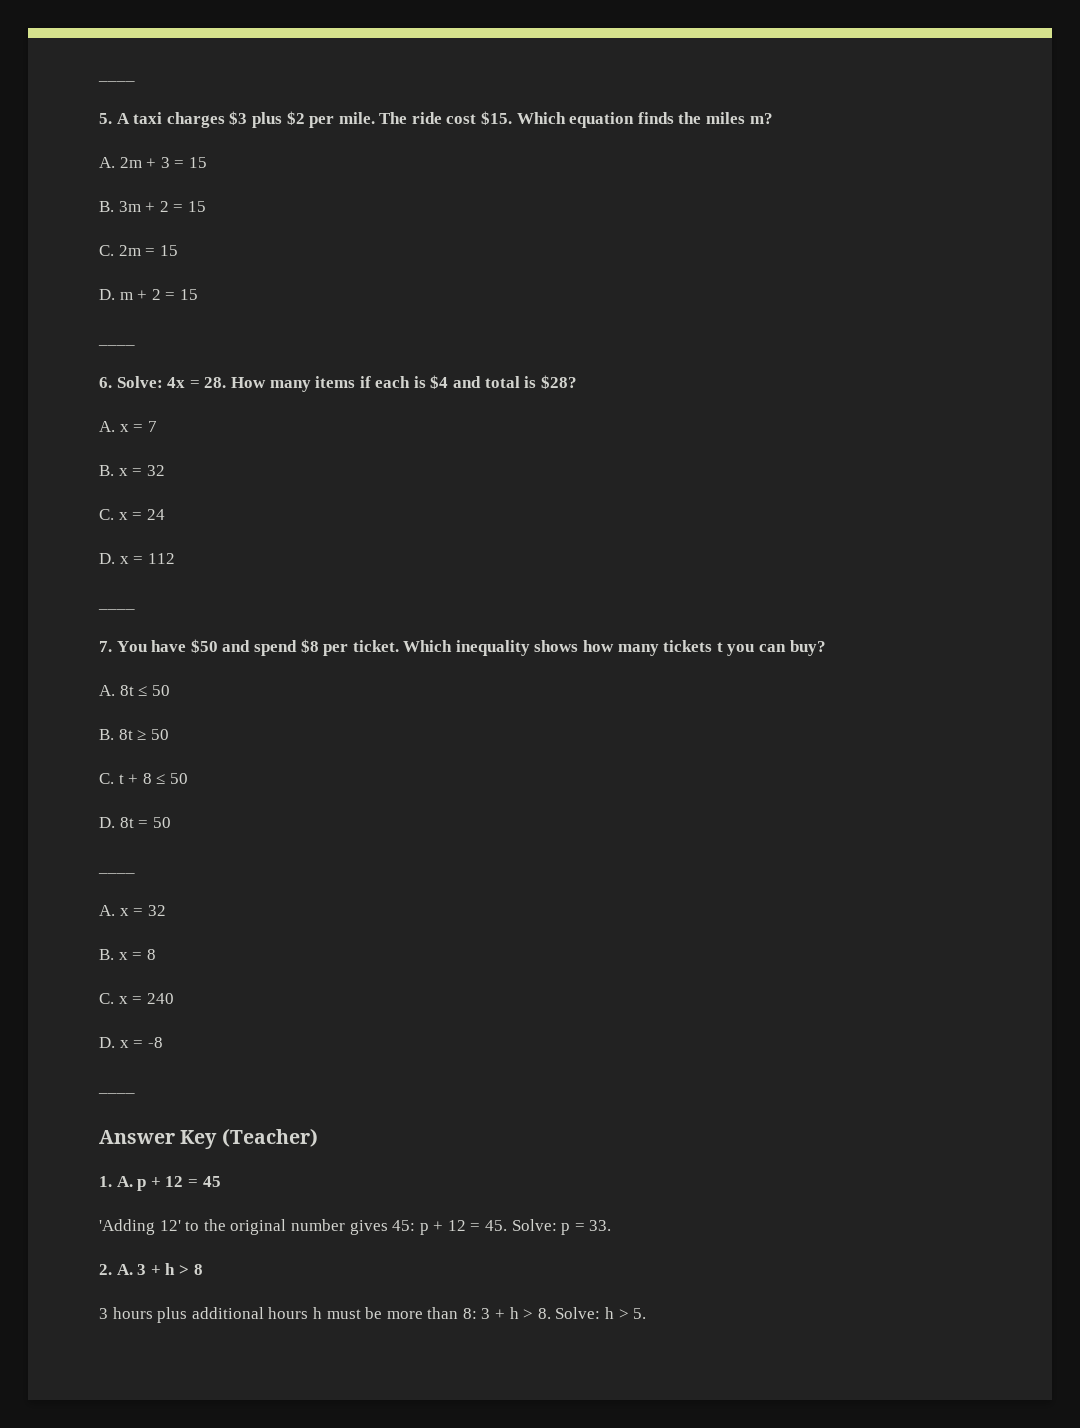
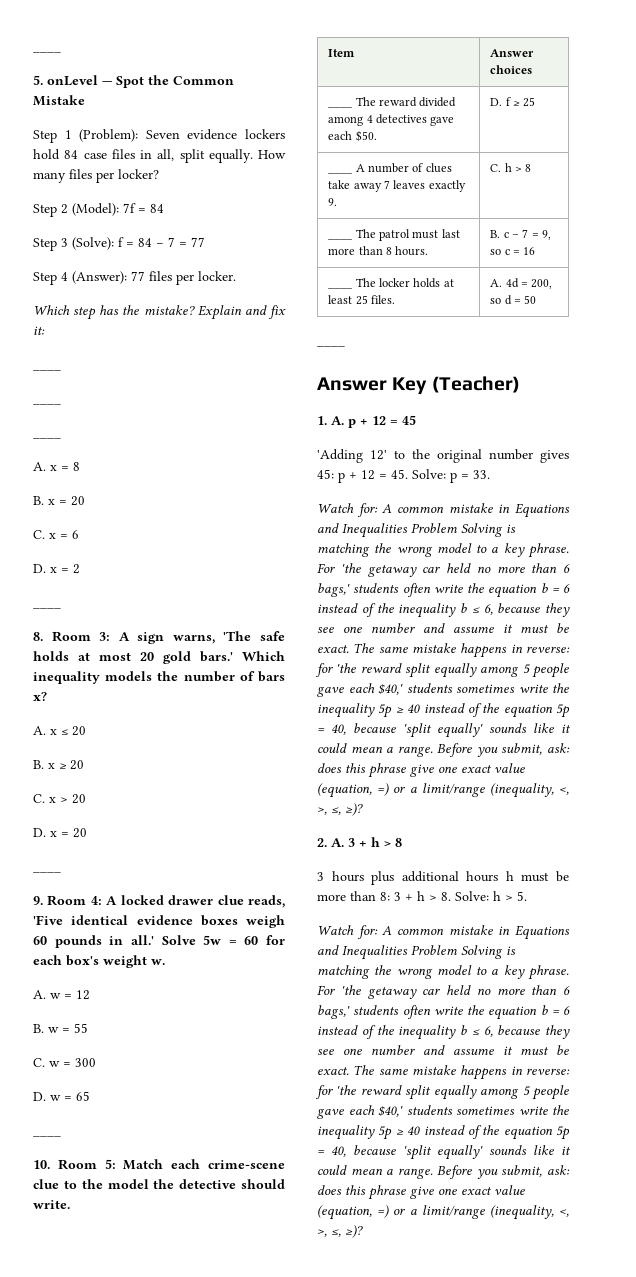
- 5. A taxi charges $3 plus $2 per mile. The ride cost $15. Which equation finds the miles m?
- A. 2m + 3 = 15
- B. 3m + 2 = 15
- C. 2m = 15
- D. m + 2 = 15
+ 5. onLevel — Spot the Common Mistake
+ Step 1 (Problem): Seven evidence lockers hold 84 case files in all, split equally. How many files per locker?
+ Step 2 (Model): 7f = 84
+ Step 3 (Solve): f = 84 − 7 = 77
+ Step 4 (Answer): 77 files per locker.
+ Which step has the mistake? Explain and fix it:
  ____
- 6. Solve: 4x = 28. How many items if each is $4 and total is $28?
- A. x = 7
- B. x = 32
- C. x = 24
- D. x = 112
  ____
- 7. You have $50 and spend $8 per ticket. Which inequality shows how many tickets t you can buy?
- A. 8t ≤ 50
- B. 8t ≥ 50
- C. t + 8 ≤ 50
- D. 8t = 50
- A. x = 32
- B. x = 8
- C. x = 240
- D. x = -8
+ A. x = 8
+ B. x = 20
+ C. x = 6
+ D. x = 2
+ ____
+ 8. Room 3: A sign warns, 'The safe holds at most 20 gold bars.' Which inequality models the number of bars x?
+ A. x ≤ 20
+ B. x ≥ 20
+ C. x > 20
+ D. x = 20
+ ____
+ 9. Room 4: A locked drawer clue reads, 'Five identical evidence boxes weigh 60 pounds in all.' Solve 5w = 60 for each box's weight w.
+ A. w = 12
+ B. w = 55
+ C. w = 300
+ D. w = 65
+ ____
+ 10. Room 5: Match each crime-scene clue to the model the detective should write.
+ Item | Answer choices
+ ____ The reward divided among 4 detectives gave each $50. | D. f ≥ 25
+ ____ A number of clues take away 7 leaves exactly 9. | C. h > 8
+ ____ The patrol must last more than 8 hours. | B. c − 7 = 9, so c = 16
+ ____ The locker holds at least 25 files. | A. 4d = 200, so d = 50
  'Adding 12' to the original number gives 45: p + 12 = 45. Solve: p = 33.
+ Watch for: A common mistake in Equations and Inequalities Problem Solving is matching the wrong model to a key phrase. For 'the getaway car held no more than 6 bags,' students often write the equation b = 6 instead of the inequality b ≤ 6, because they see one number and assume it must be exact. The same mistake happens in reverse: for 'the reward split equally among 5 people gave each $40,' students sometimes write the inequality 5p ≥ 40 instead of the equation 5p = 40, because 'split equally' sounds like it could mean a range. Before you submit, ask: does this phrase give one exact value (equation, =) or a limit/range (inequality, <, >, ≤, ≥)?
  3 hours plus additional hours h must be more than 8: 3 + h > 8. Solve: h > 5.
+ Watch for: A common mistake in Equations and Inequalities Problem Solving is matching the wrong model to a key phrase. For 'the getaway car held no more than 6 bags,' students often write the equation b = 6 instead of the inequality b ≤ 6, because they see one number and assume it must be exact. The same mistake happens in reverse: for 'the reward split equally among 5 people gave each $40,' students sometimes write the inequality 5p ≥ 40 instead of the equation 5p = 40, because 'split equally' sounds like it could mean a range. Before you submit, ask: does this phrase give one exact value (equation, =) or a limit/range (inequality, <, >, ≤, ≥)?

